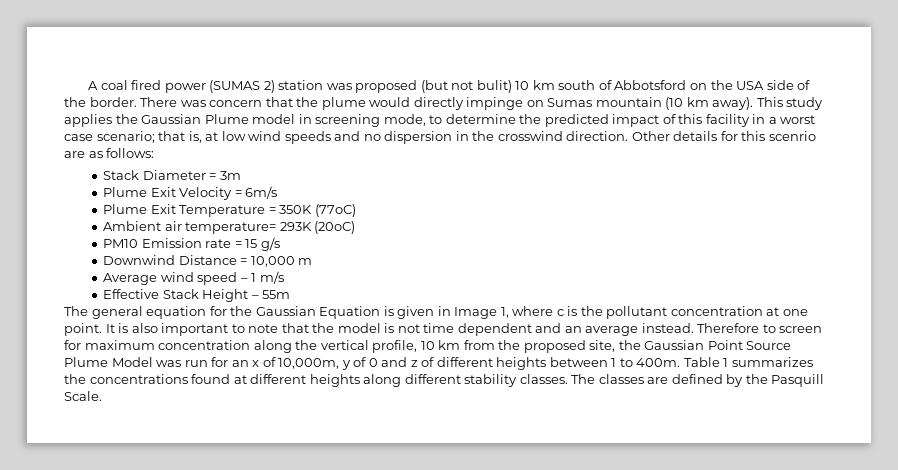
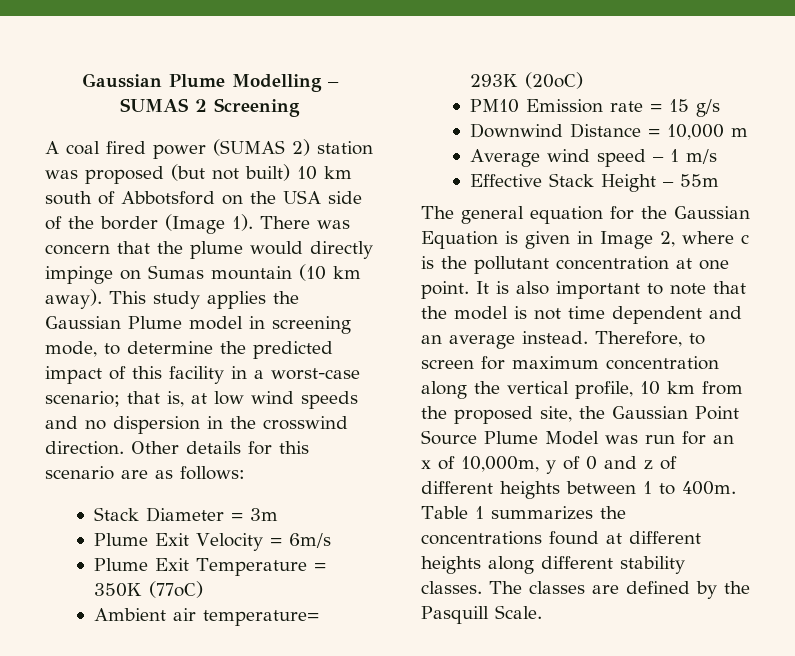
+ Gaussian Plume Modelling – SUMAS 2 Screening
- A coal fired power (SUMAS 2) station was proposed (but not bulit) 10 km south of Abbotsford on the USA side of the border.
+ A coal fired power (SUMAS 2) station was proposed (but not built) 10 km south of Abbotsford on the USA side of the border (Image 1).
- This study applies the Gaussian Plume model in screening mode, to determine the predicted impact of this facility in a worst case scenario; that is, at low wind speeds and no dispersion in the crosswind direction.
+ This study applies the Gaussian Plume model in screening mode, to determine the predicted impact of this facility in a worst-case scenario; that is, at low wind speeds and no dispersion in the crosswind direction.
- Other details for this scenrio are as follows:
+ Other details for this scenario are as follows:
- The general equation for the Gaussian Equation is given in Image 1, where c is the pollutant concentration at one point.
+ The general equation for the Gaussian Equation is given in Image 2, where c is the pollutant concentration at one point.
- Therefore to screen for maximum concentration along the vertical profile, 10 km from the proposed site, the Gaussian Point Source Plume Model was run for an x of 10,000m, y of 0 and z of different heights between 1 to 400m.
+ Therefore, to screen for maximum concentration along the vertical profile, 10 km from the proposed site, the Gaussian Point Source Plume Model was run for an x of 10,000m, y of 0 and z of different heights between 1 to 400m.

